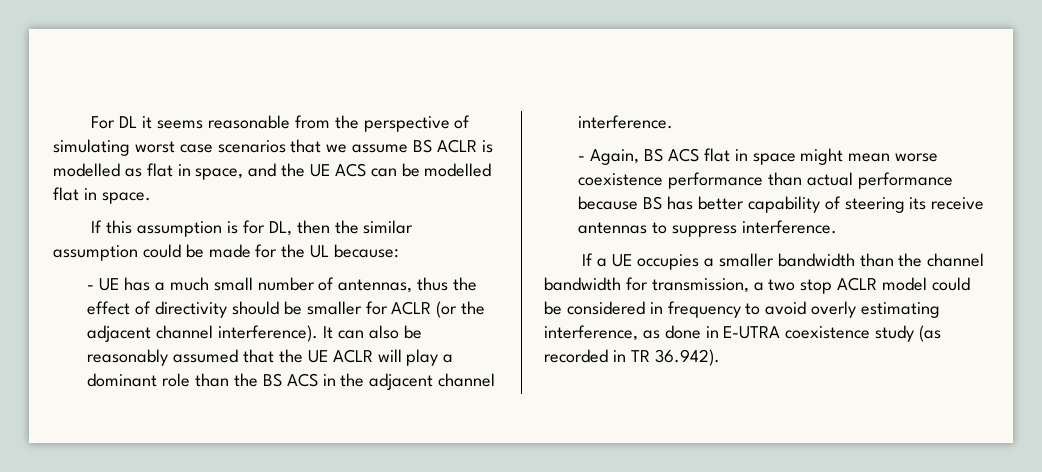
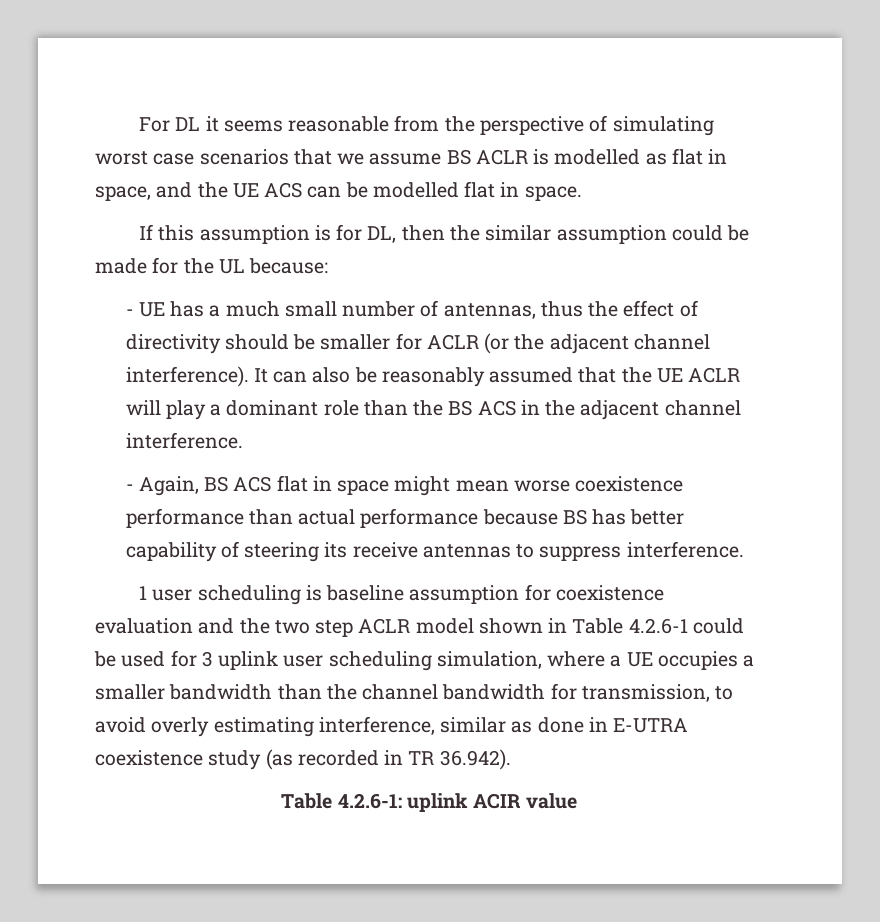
- If a UE occupies a smaller bandwidth than the channel bandwidth for transmission, a two stop ACLR model could be considered in frequency to avoid overly estimating interference, as done in E-UTRA coexistence study (as recorded in TR 36.942).
+ 1 user scheduling is baseline assumption for coexistence evaluation and the two step ACLR model shown in Table 4.2.6-1 could be used for 3 uplink user scheduling simulation, where a UE occupies a smaller bandwidth than the channel bandwidth for transmission, to avoid overly estimating interference, similar as done in E-UTRA coexistence study (as recorded in TR 36.942).
+ Table 4.2.6-1: uplink ACIR value

